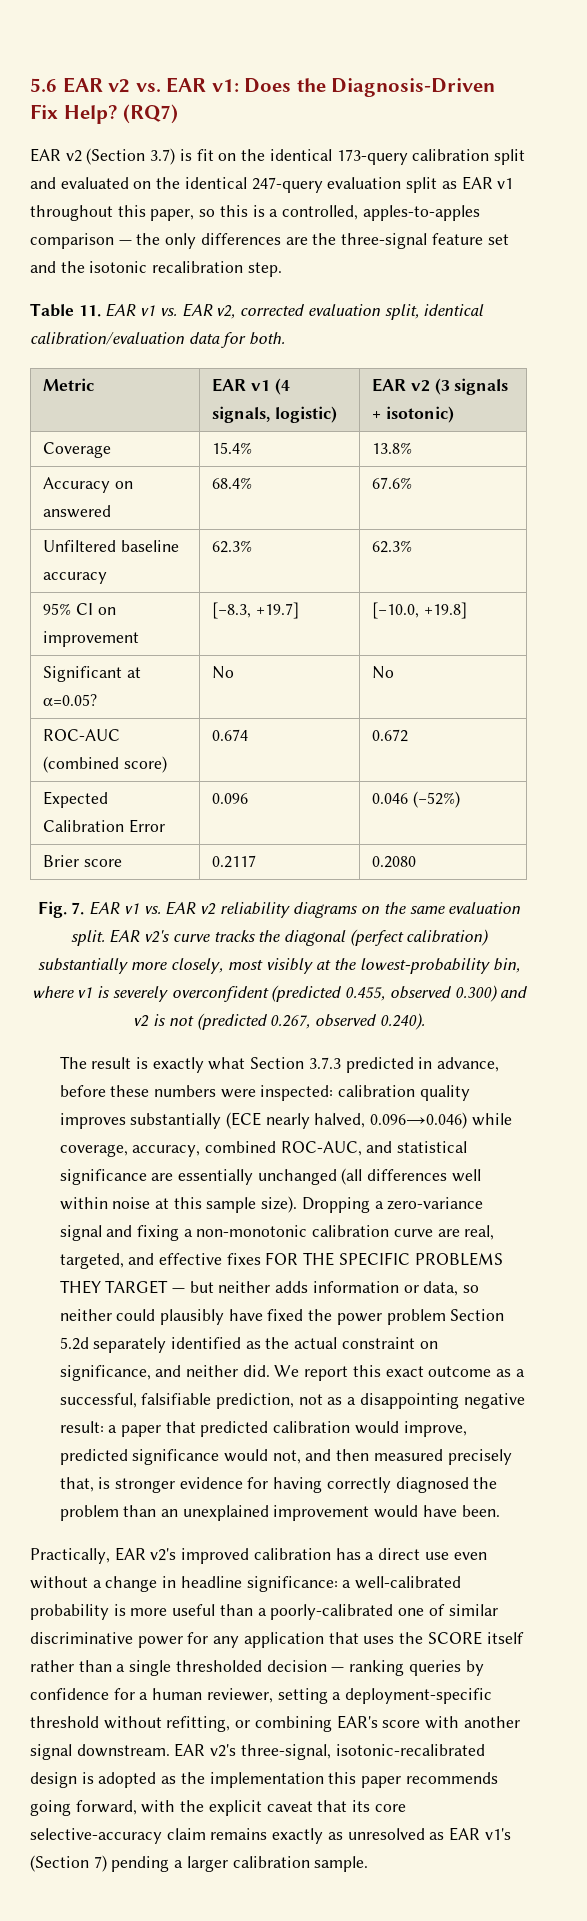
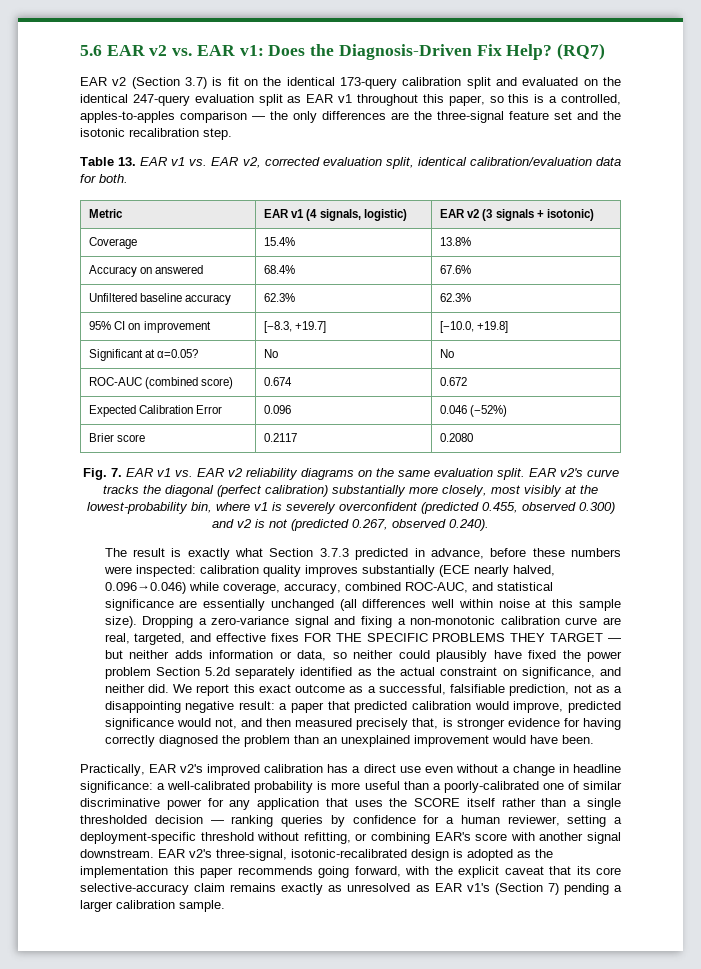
- Table 11. EAR v1 vs. EAR v2, corrected evaluation split, identical calibration/evaluation data for both.
+ Table 13. EAR v1 vs. EAR v2, corrected evaluation split, identical calibration/evaluation data for both.

